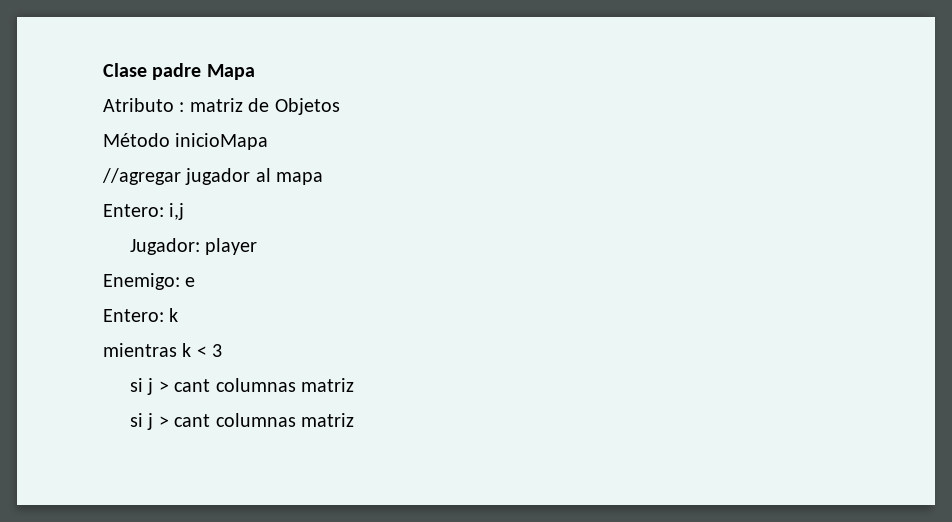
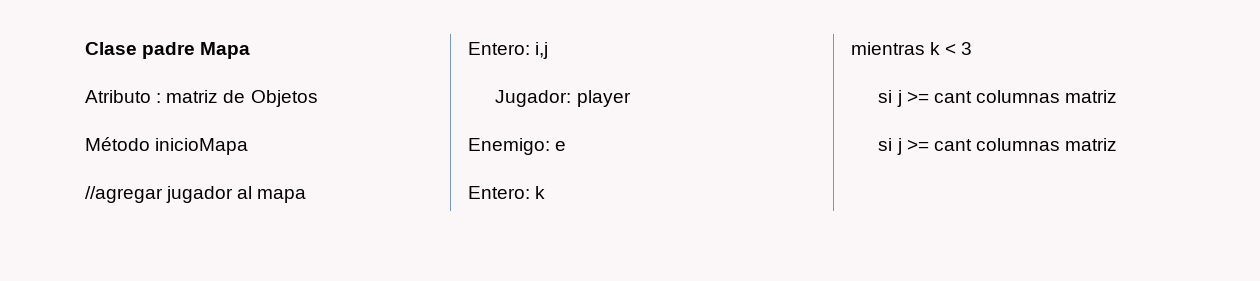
  mientras k < 3
- si j > cant columnas matriz
- si j > cant columnas matriz
+ si j >= cant columnas matriz
+ si j >= cant columnas matriz

